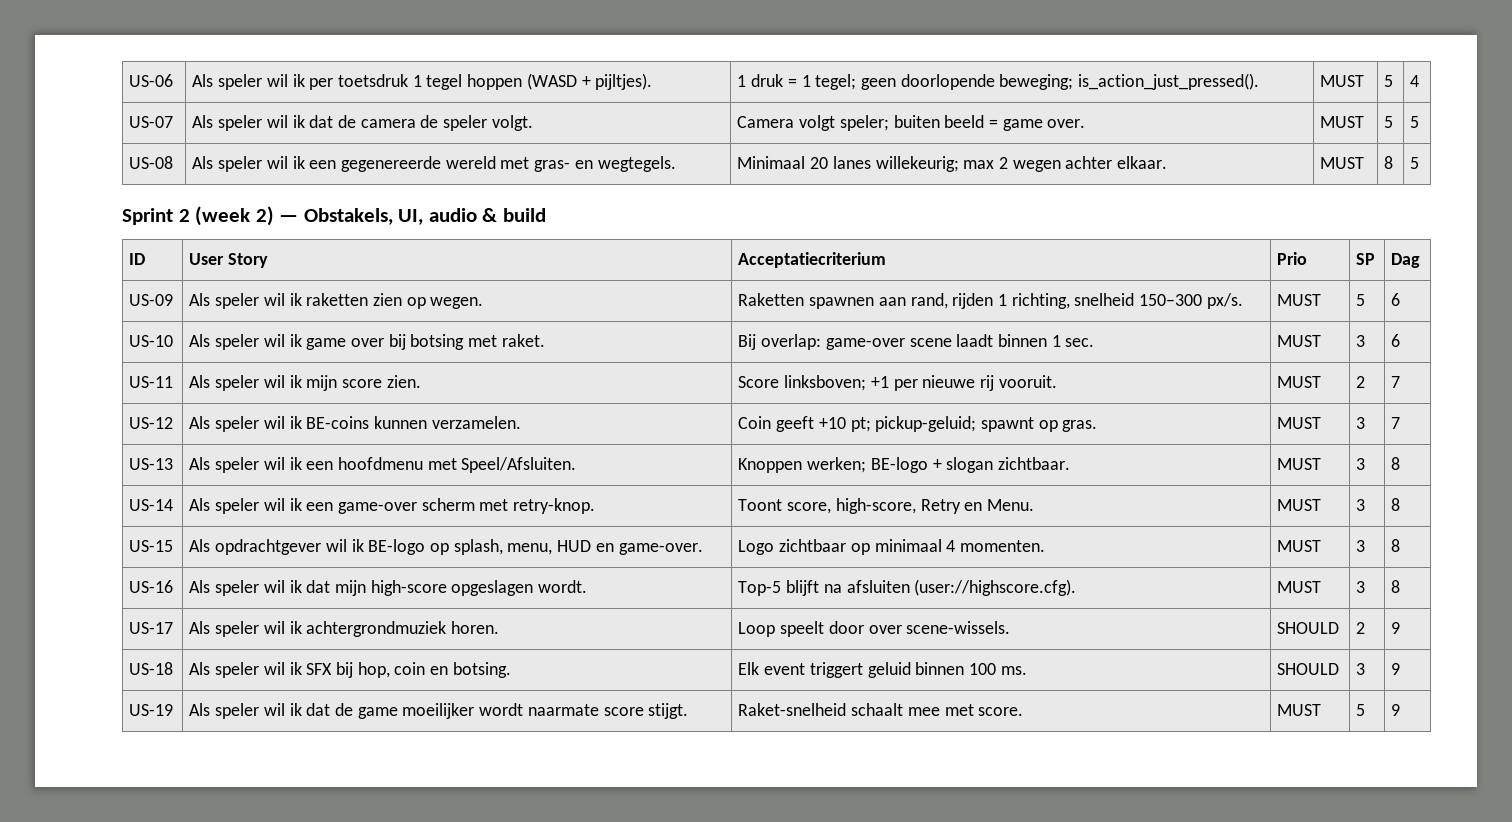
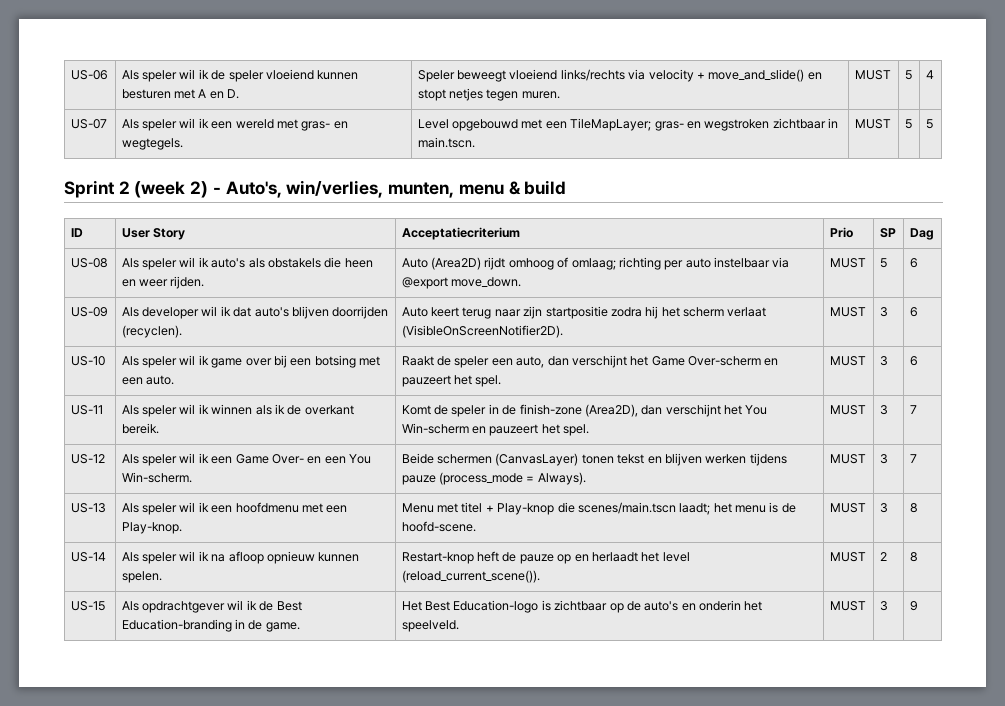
- US-06 | Als speler wil ik per toetsdruk 1 tegel hoppen (WASD + pijltjes). | 1 druk = 1 tegel; geen doorlopende beweging; is_action_just_pressed(). | MUST | 5 | 4
- US-07 | Als speler wil ik dat de camera de speler volgt. | Camera volgt speler; buiten beeld = game over. | MUST | 5 | 5
- US-08 | Als speler wil ik een gegenereerde wereld met gras- en wegtegels. | Minimaal 20 lanes willekeurig; max 2 wegen achter elkaar. | MUST | 8 | 5
+ US-06 | Als speler wil ik de speler vloeiend kunnen besturen met A en D. | Speler beweegt vloeiend links/rechts via velocity + move_and_slide() en stopt netjes tegen muren. | MUST | 5 | 4
+ US-07 | Als speler wil ik een wereld met gras- en wegtegels. | Level opgebouwd met een TileMapLayer; gras- en wegstroken zichtbaar in main.tscn. | MUST | 5 | 5
- Sprint 2 (week 2) — Obstakels, UI, audio & build
+ Sprint 2 (week 2) - Auto's, win/verlies, munten, menu & build
- US-09 | Als speler wil ik raketten zien op wegen. | Raketten spawnen aan rand, rijden 1 richting, snelheid 150–300 px/s. | MUST | 5 | 6
+ US-08 | Als speler wil ik auto's als obstakels die heen en weer rijden. | Auto (Area2D) rijdt omhoog of omlaag; richting per auto instelbaar via @export move_down. | MUST | 5 | 6
+ US-09 | Als developer wil ik dat auto's blijven doorrijden (recyclen). | Auto keert terug naar zijn startpositie zodra hij het scherm verlaat (VisibleOnScreenNotifier2D). | MUST | 3 | 6
- US-10 | Als speler wil ik game over bij botsing met raket. | Bij overlap: game-over scene laadt binnen 1 sec. | MUST | 3 | 6
+ US-10 | Als speler wil ik game over bij een botsing met een auto. | Raakt de speler een auto, dan verschijnt het Game Over-scherm en pauzeert het spel. | MUST | 3 | 6
- US-11 | Als speler wil ik mijn score zien. | Score linksboven; +1 per nieuwe rij vooruit. | MUST | 2 | 7
+ US-11 | Als speler wil ik winnen als ik de overkant bereik. | Komt de speler in de finish-zone (Area2D), dan verschijnt het You Win-scherm en pauzeert het spel. | MUST | 3 | 7
- US-12 | Als speler wil ik BE-coins kunnen verzamelen. | Coin geeft +10 pt; pickup-geluid; spawnt op gras. | MUST | 3 | 7
+ US-12 | Als speler wil ik een Game Over- en een You Win-scherm. | Beide schermen (CanvasLayer) tonen tekst en blijven werken tijdens pauze (process_mode = Always). | MUST | 3 | 7
- US-13 | Als speler wil ik een hoofdmenu met Speel/Afsluiten. | Knoppen werken; BE-logo + slogan zichtbaar. | MUST | 3 | 8
+ US-13 | Als speler wil ik een hoofdmenu met een Play-knop. | Menu met titel + Play-knop die scenes/main.tscn laadt; het menu is de hoofd-scene. | MUST | 3 | 8
- US-14 | Als speler wil ik een game-over scherm met retry-knop. | Toont score, high-score, Retry en Menu. | MUST | 3 | 8
+ US-14 | Als speler wil ik na afloop opnieuw kunnen spelen. | Restart-knop heft de pauze op en herlaadt het level (reload_current_scene()). | MUST | 2 | 8
- US-15 | Als opdrachtgever wil ik BE-logo op splash, menu, HUD en game-over. | Logo zichtbaar op minimaal 4 momenten. | MUST | 3 | 8
- US-16 | Als speler wil ik dat mijn high-score opgeslagen wordt. | Top-5 blijft na afsluiten (user://highscore.cfg). | MUST | 3 | 8
- US-17 | Als speler wil ik achtergrondmuziek horen. | Loop speelt door over scene-wissels. | SHOULD | 2 | 9
- US-18 | Als speler wil ik SFX bij hop, coin en botsing. | Elk event triggert geluid binnen 100 ms. | SHOULD | 3 | 9
- US-19 | Als speler wil ik dat de game moeilijker wordt naarmate score stijgt. | Raket-snelheid schaalt mee met score. | MUST | 5 | 9
+ US-15 | Als opdrachtgever wil ik de Best Education-branding in de game. | Het Best Education-logo is zichtbaar op de auto's en onderin het speelveld. | MUST | 3 | 9

